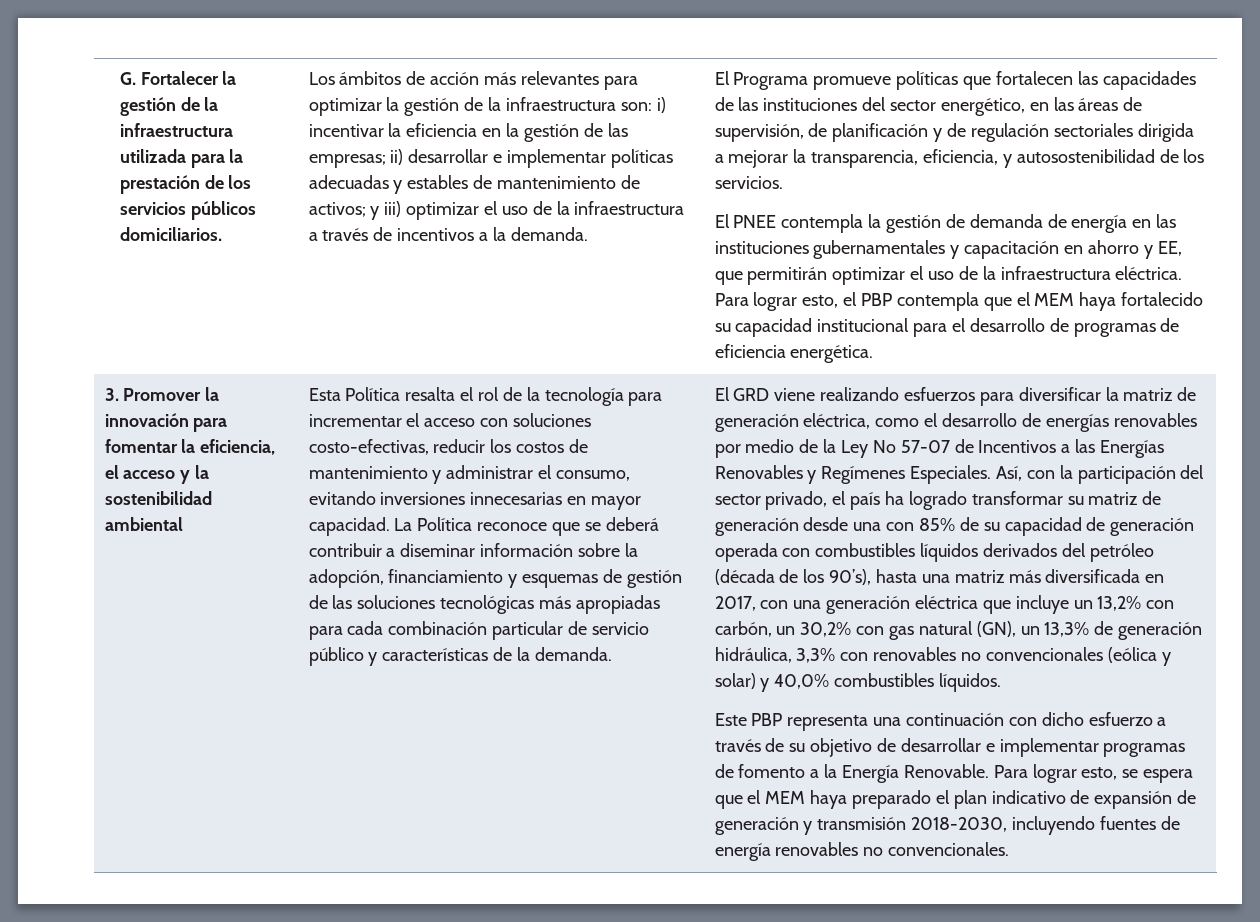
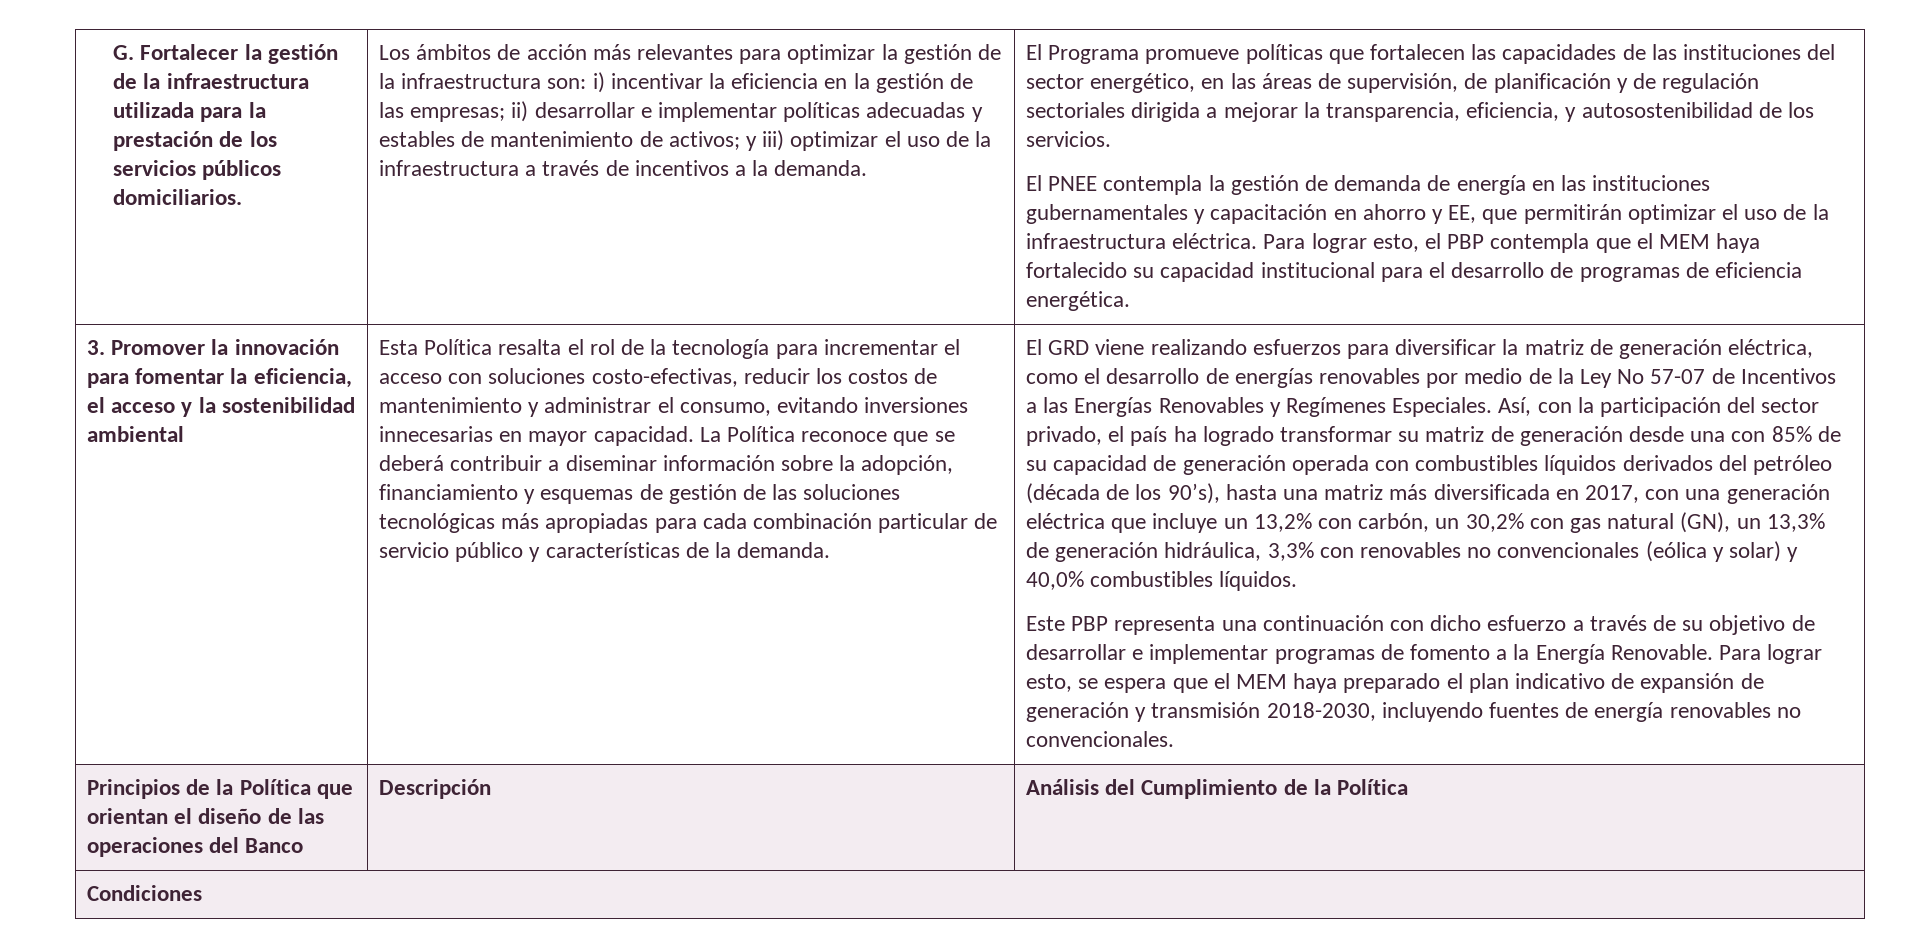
+ Principios de la Política que orientan el diseño de las operaciones del Banco | Descripción | Análisis del Cumplimiento de la Política
+ Condiciones

